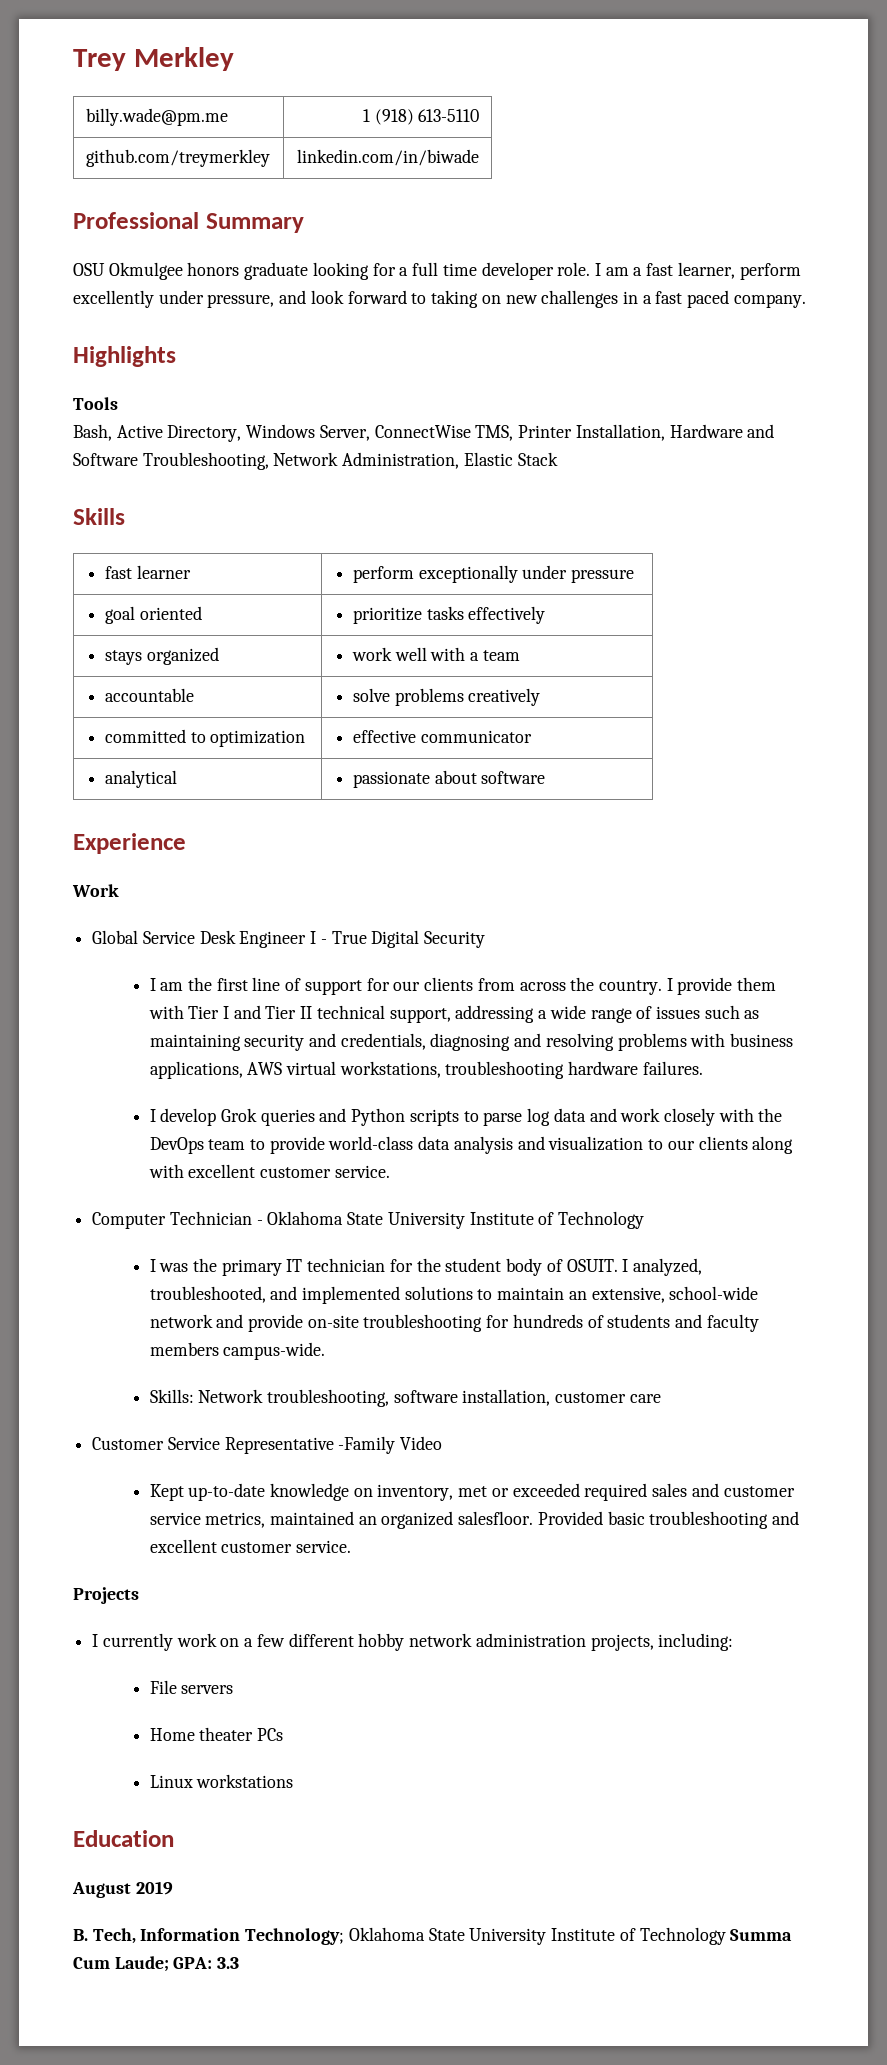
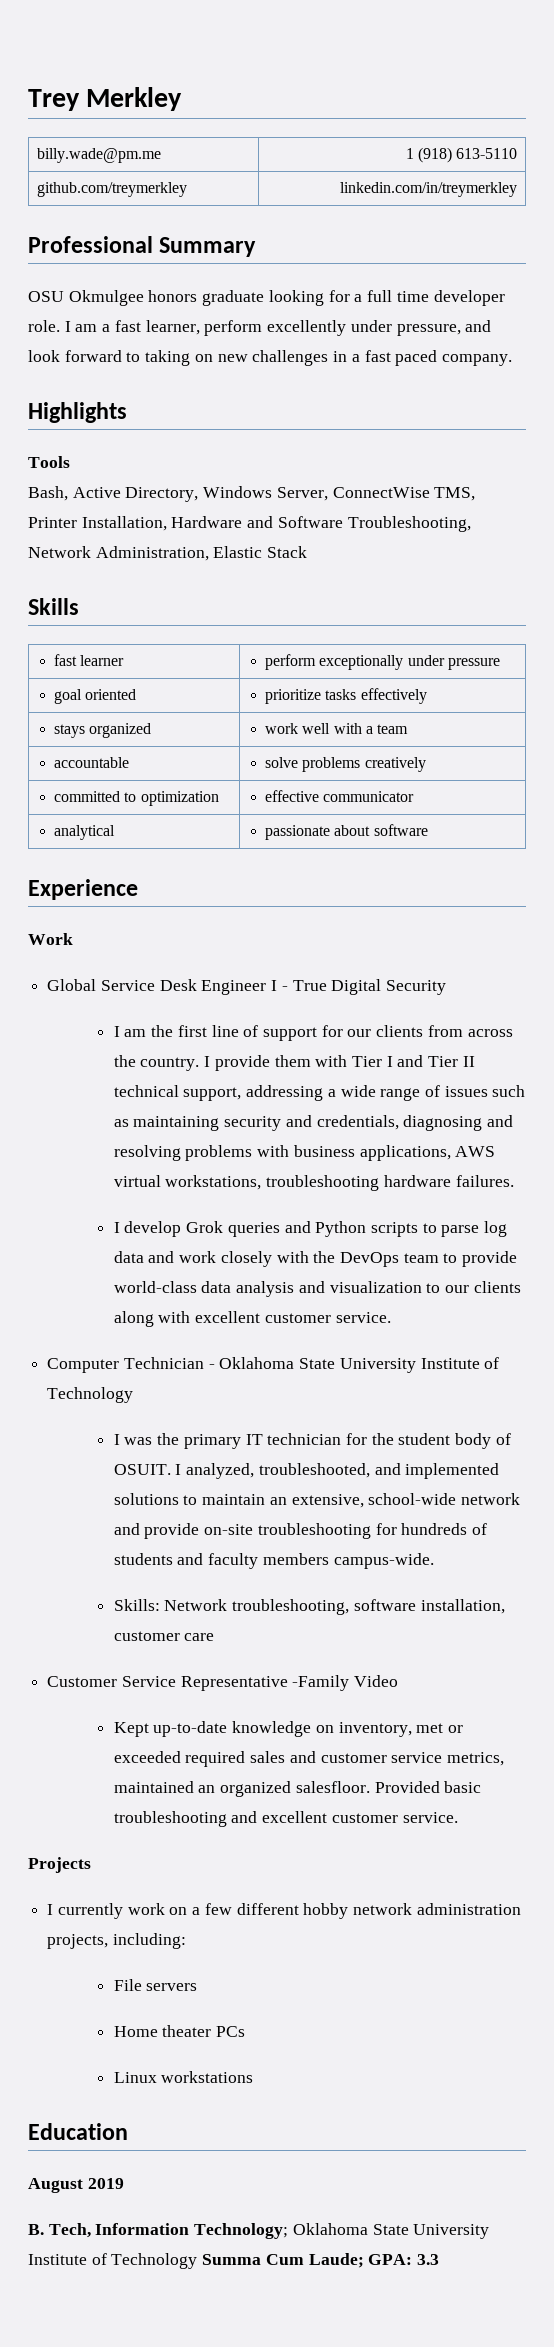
- github.com/treymerkley | linkedin.com/in/biwade
+ github.com/treymerkley | linkedin.com/in/treymerkley

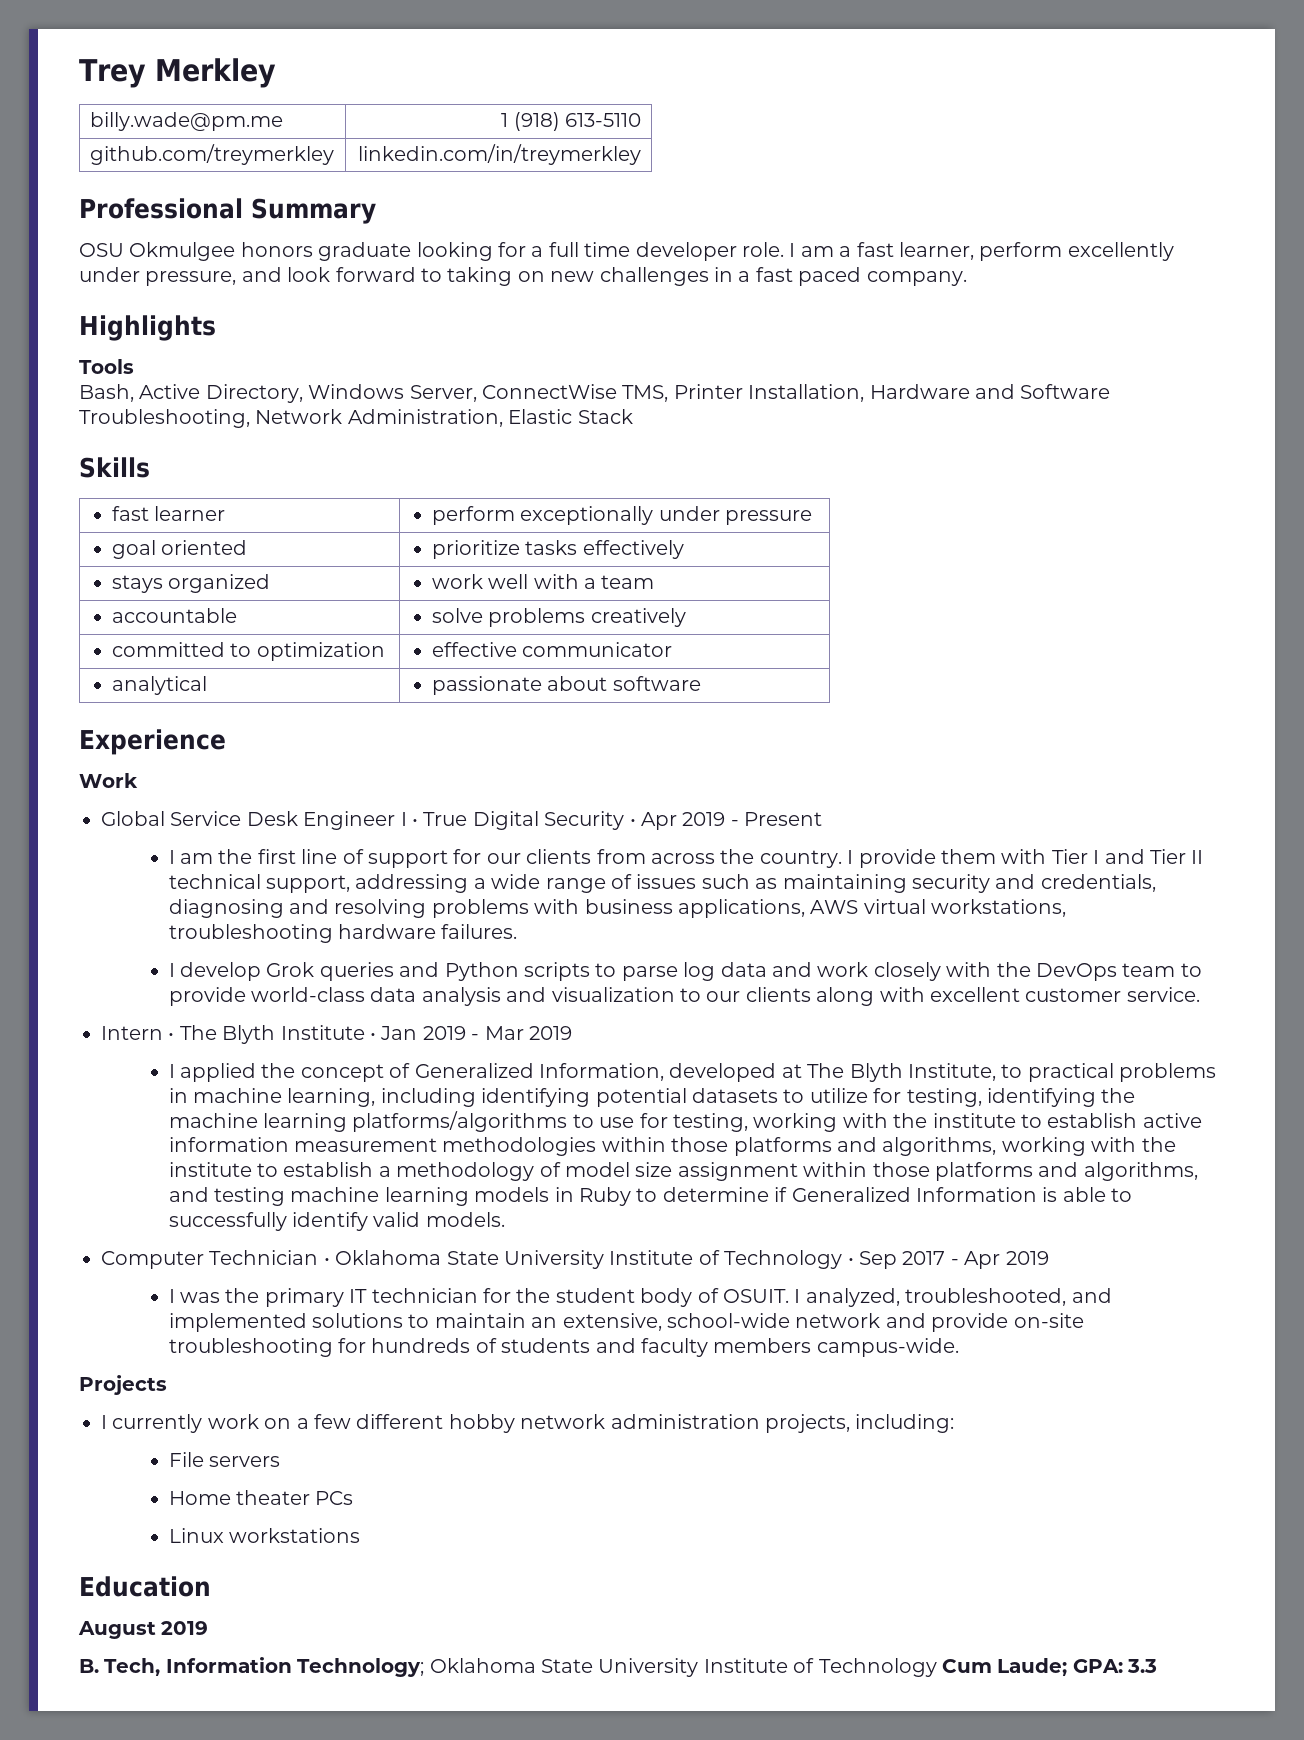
- Global Service Desk Engineer I - True Digital Security
+ Global Service Desk Engineer I • True Digital Security • Apr 2019 - Present
+ Intern • The Blyth Institute • Jan 2019 - Mar 2019
+ I applied the concept of Generalized Information, developed at The Blyth Institute, to practical problems in machine learning, including identifying potential datasets to utilize for testing, identifying the machine learning platforms/algorithms to use for testing, working with the institute to establish active information measurement methodologies within those platforms and algorithms, working with the institute to establish a methodology of model size assignment within those platforms and algorithms, and testing machine learning models in Ruby to determine if Generalized Information is able to successfully identify valid models.
- Computer Technician - Oklahoma State University Institute of Technology
+ Computer Technician • Oklahoma State University Institute of Technology • Sep 2017 - Apr 2019
- Skills: Network troubleshooting, software installation, customer care
- Customer Service Representative -Family Video
- Kept up-to-date knowledge on inventory, met or exceeded required sales and customer service metrics, maintained an organized salesfloor. Provided basic troubleshooting and excellent customer service.
- B. Tech, Information Technology; Oklahoma State University Institute of Technology Summa Cum Laude; GPA: 3.3
+ B. Tech, Information Technology; Oklahoma State University Institute of Technology Cum Laude; GPA: 3.3

